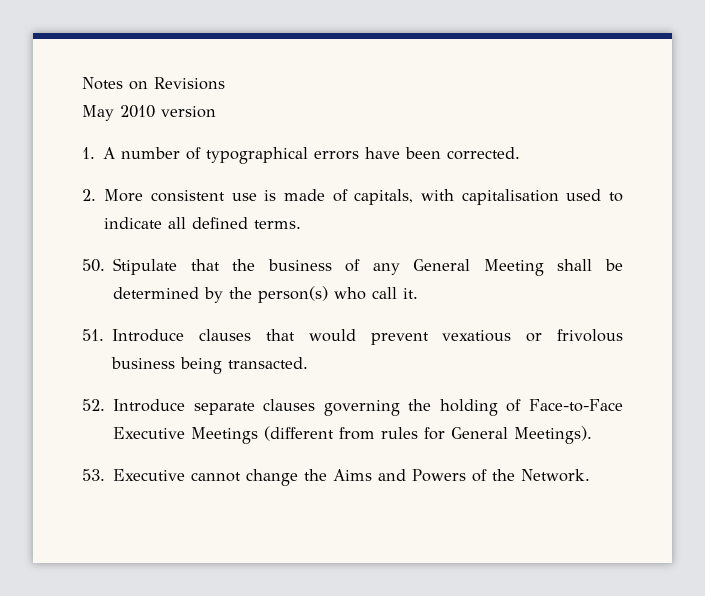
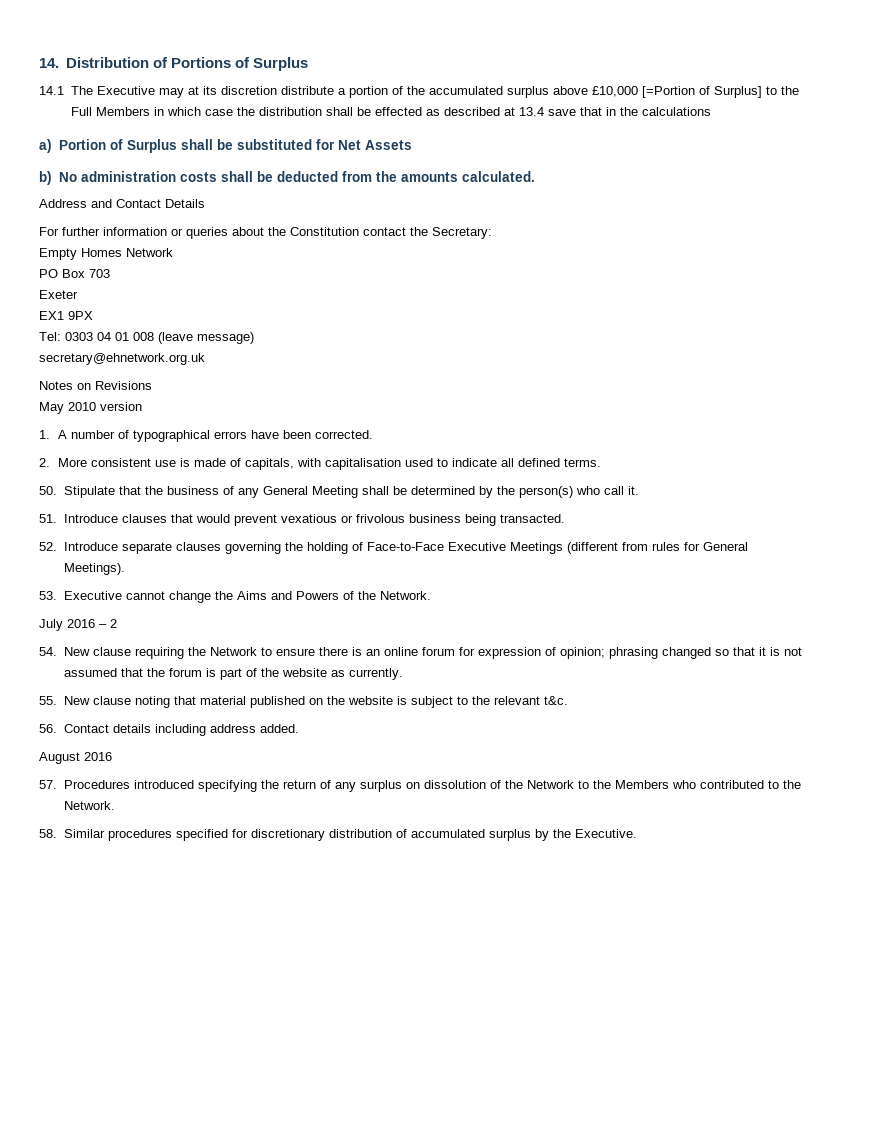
+ 14. Distribution of Portions of Surplus
+ 14.1 The Executive may at its discretion distribute a portion of the accumulated surplus above £10,000 [=Portion of Surplus] to the Full Members in which case the distribution shall be effected as described at 13.4 save that in the calculations
+ a) Portion of Surplus shall be substituted for Net Assets
+ b) No administration costs shall be deducted from the amounts calculated.
+ Address and Contact Details
+ For further information or queries about the Constitution contact the Secretary:
+ Empty Homes Network
+ PO Box 703
+ Exeter
+ EX1 9PX
+ Tel: 0303 04 01 008 (leave message)
+ secretary@ehnetwork.org.uk
+ July 2016 – 2
+ 54. New clause requiring the Network to ensure there is an online forum for expression of opinion; phrasing changed so that it is not assumed that the forum is part of the website as currently.
+ 55. New clause noting that material published on the website is subject to the relevant t&c.
+ 56. Contact details including address added.
+ August 2016
+ 57. Procedures introduced specifying the return of any surplus on dissolution of the Network to the Members who contributed to the Network.
+ 58. Similar procedures specified for discretionary distribution of accumulated surplus by the Executive.

